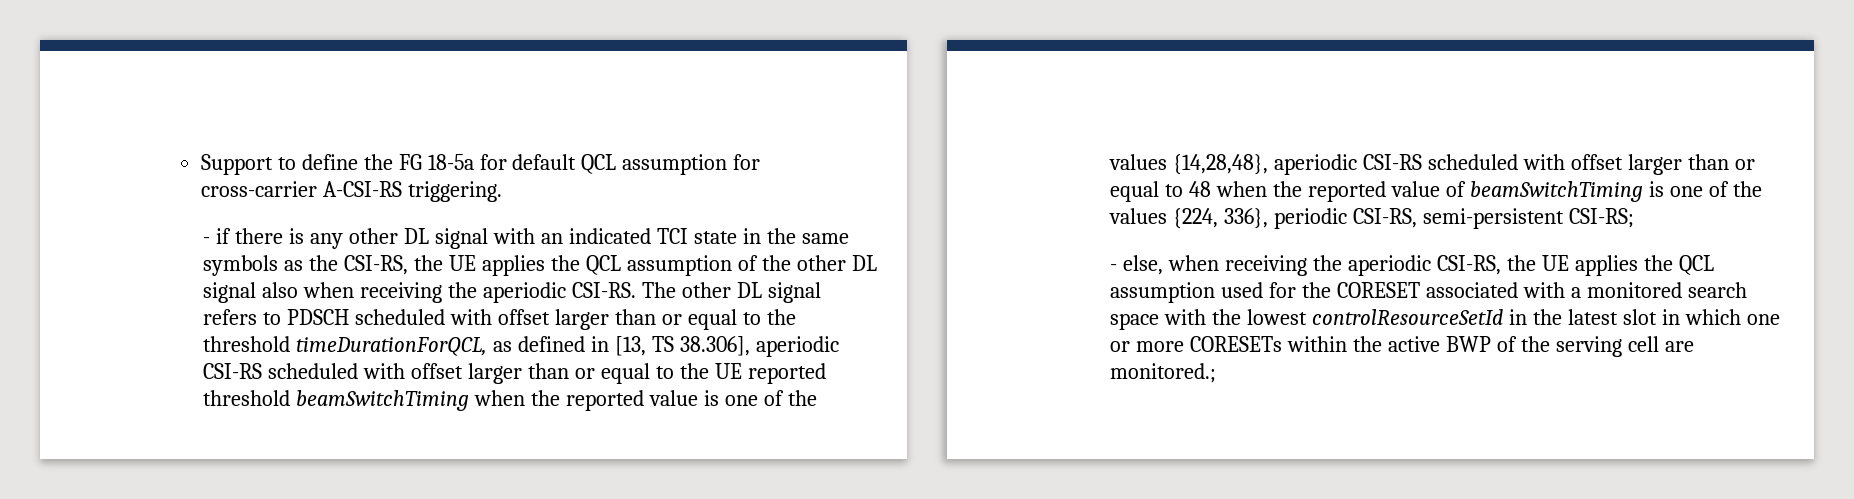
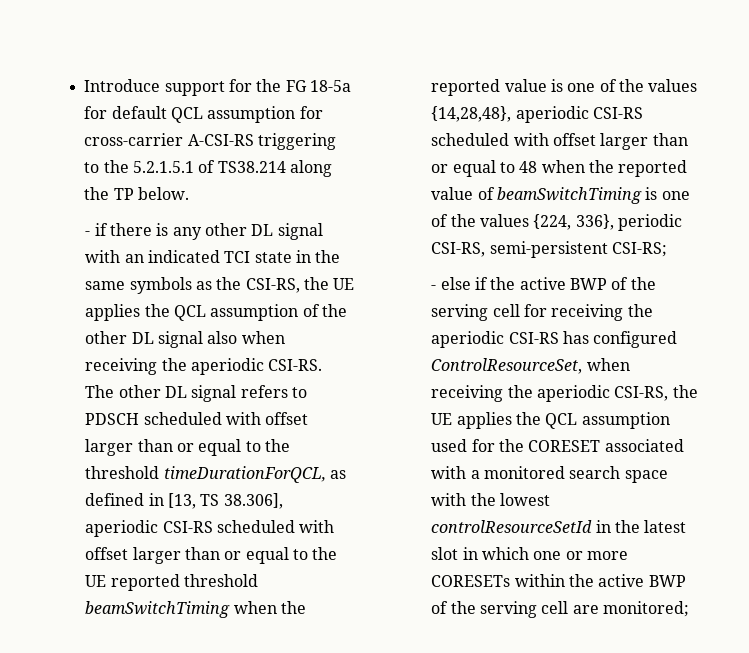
- Support to define the FG 18-5a for default QCL assumption for cross-carrier A-CSI-RS triggering.
+ Introduce support for the FG 18-5a for default QCL assumption for cross-carrier A-CSI-RS triggering to the 5.2.1.5.1 of TS38.214 along the TP below.
- - else, when receiving the aperiodic CSI-RS, the UE applies the QCL assumption used for the CORESET associated with a monitored search space with the lowest controlResourceSetId in the latest slot in which one or more CORESETs within the active BWP of the serving cell are monitored.;
+ - else if the active BWP of the serving cell for receiving the aperiodic CSI-RS has configured ControlResourceSet, when receiving the aperiodic CSI-RS, the UE applies the QCL assumption used for the CORESET associated with a monitored search space with the lowest controlResourceSetId in the latest slot in which one or more CORESETs within the active BWP of the serving cell are monitored;

